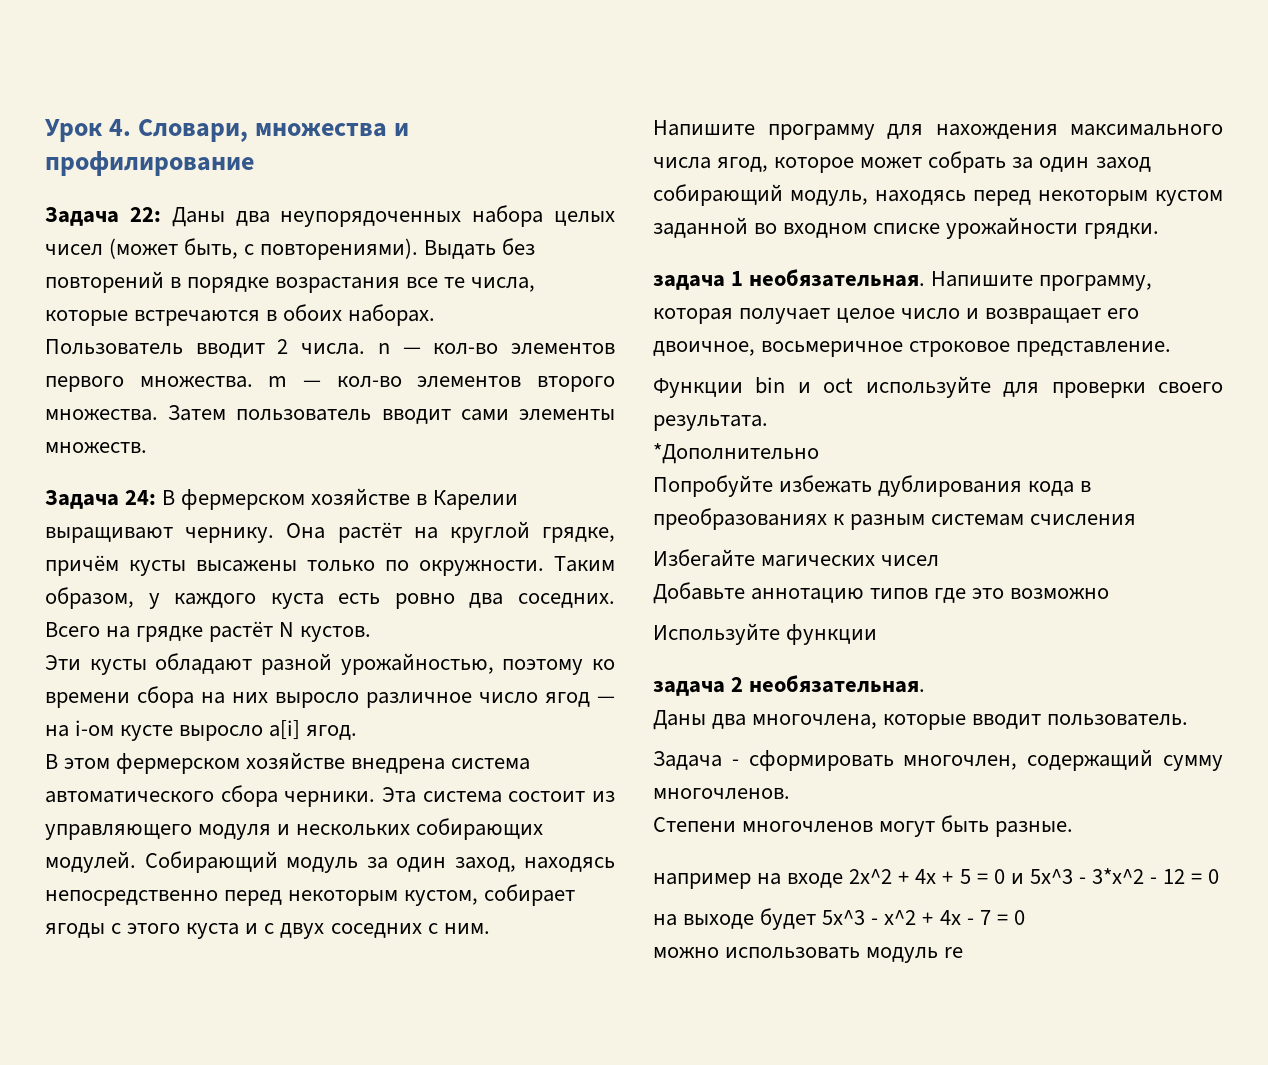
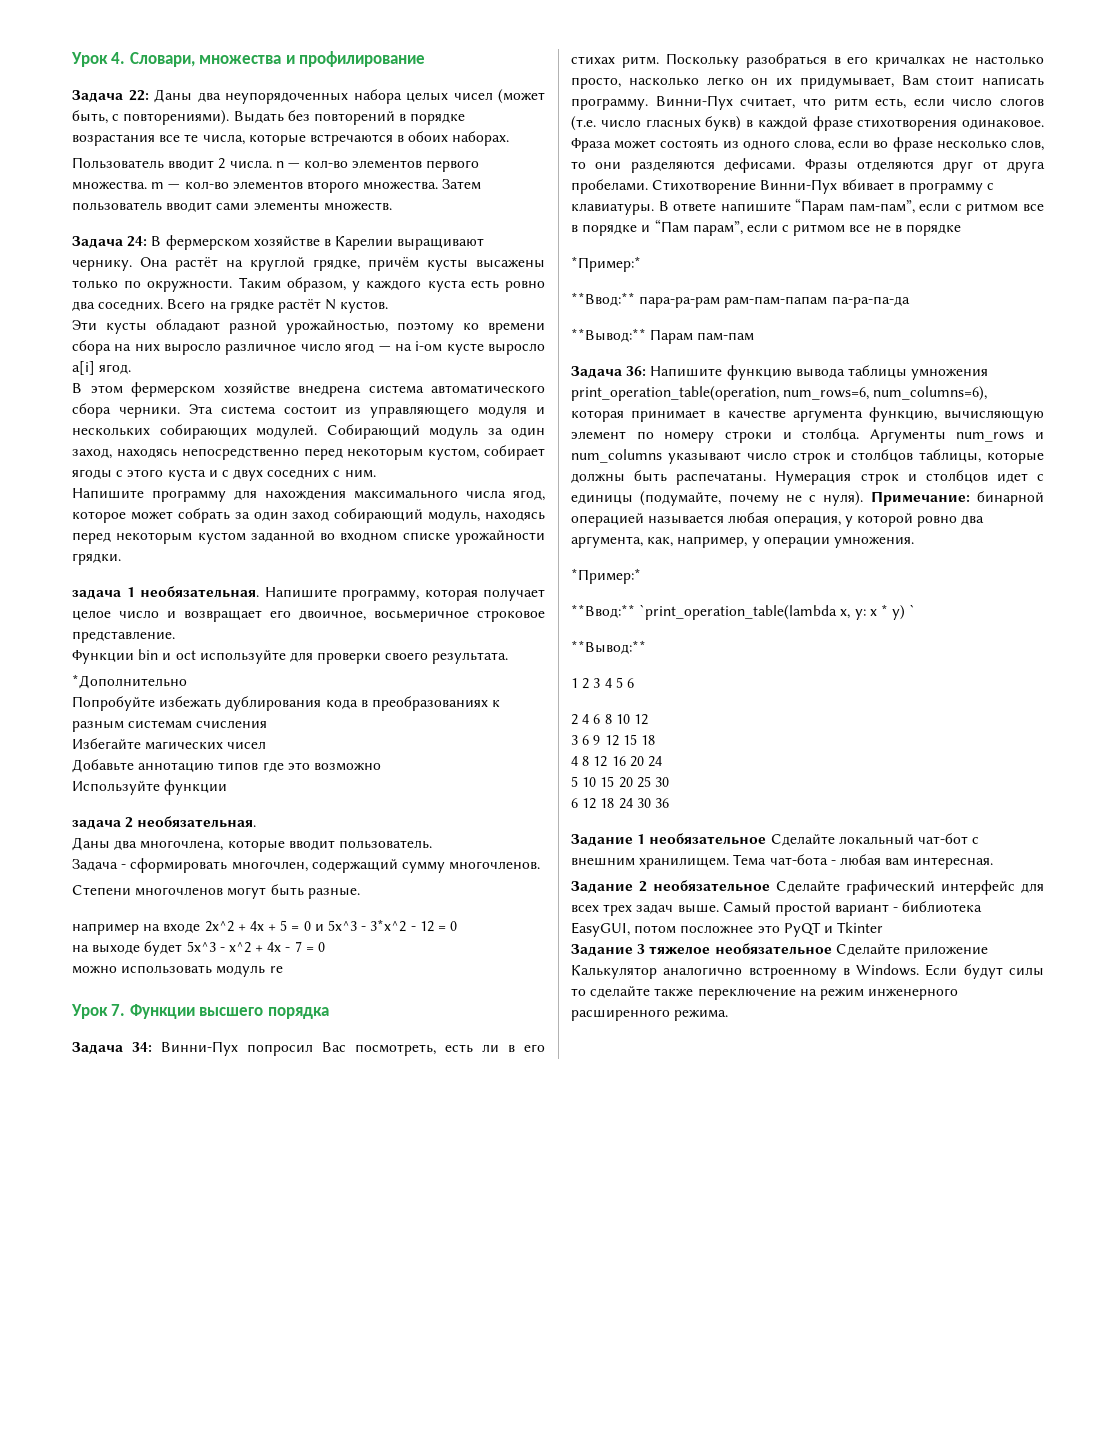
+ Урок 7. Функции высшего порядка
+ Задача 34: Винни-Пух попросил Вас посмотреть, есть ли в его стихах ритм. Поскольку разобраться в его кричалках не настолько просто, насколько легко он их придумывает, Вам стоит написать программу. Винни-Пух считает, что ритм есть, если число слогов (т.е. число гласных букв) в каждой фразе стихотворения одинаковое. Фраза может состоять из одного слова, если во фразе несколько слов, то они разделяются дефисами. Фразы отделяются друг от друга пробелами. Стихотворение Винни-Пух вбивает в программу с клавиатуры. В ответе напишите “Парам пам-пам”, если с ритмом все в порядке и “Пам парам”, если с ритмом все не в порядке
+ *Пример:*
+ **Ввод:** пара-ра-рам рам-пам-папам па-ра-па-да
+ **Вывод:** Парам пам-пам
+ Задача 36: Напишите функцию вывода таблицы умножения print_operation_table(operation, num_rows=6, num_columns=6), которая принимает в качестве аргумента функцию, вычисляющую элемент по номеру строки и столбца. Аргументы num_rows и num_columns указывают число строк и столбцов таблицы, которые должны быть распечатаны. Нумерация строк и столбцов идет с единицы (подумайте, почему не с нуля). Примечание: бинарной операцией называется любая операция, у которой ровно два аргумента, как, например, у операции умножения.
+ *Пример:*
+ **Ввод:** `print_operation_table(lambda x, y: x * y) `
+ **Вывод:**
+ 1 2 3 4 5 6
+ 2 4 6 8 10 12
+ 3 6 9 12 15 18
+ 4 8 12 16 20 24
+ 5 10 15 20 25 30
+ 6 12 18 24 30 36
+ Задание 1 необязательное Сделайте локальный чат-бот с внешним хранилищем. Тема чат-бота - любая вам интересная.
+ Задание 2 необязательное Сделайте графический интерфейс для всех трех задач выше. Самый простой вариант - библиотека EasyGUI, потом посложнее это PyQT и Tkinter
+ Задание 3 тяжелое необязательное Сделайте приложение Калькулятор аналогично встроенному в Windows. Если будут силы то сделайте также переключение на режим инженерного расширенного режима.

